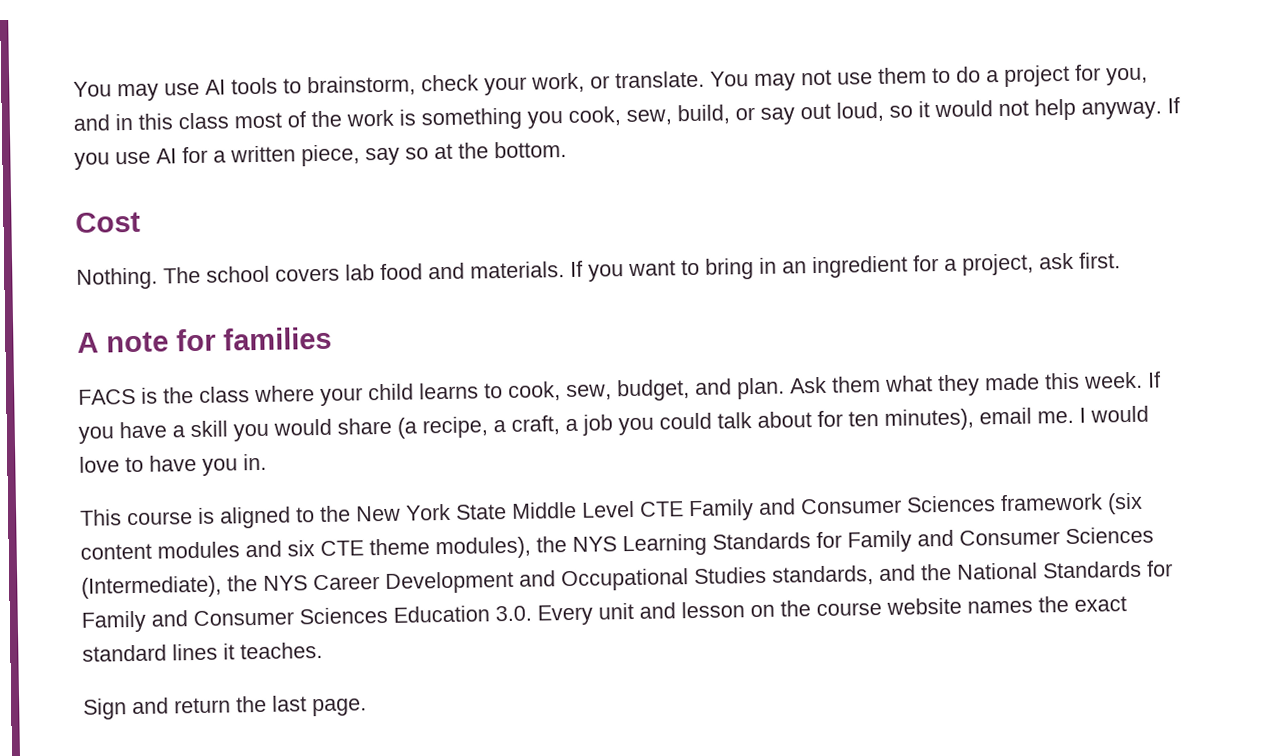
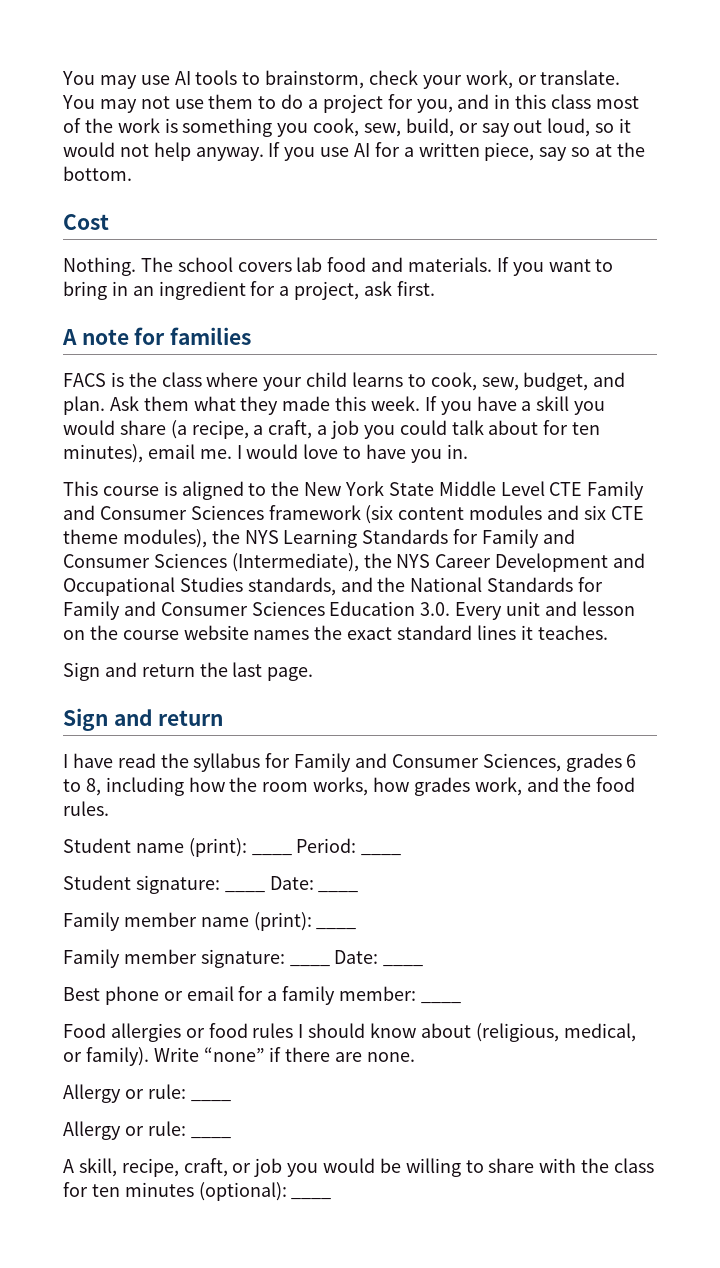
  Sign and return the last page.
+ Sign and return
+ I have read the syllabus for Family and Consumer Sciences, grades 6 to 8, including how the room works, how grades work, and the food rules.
+ Student name (print): ____ Period: ____
+ Student signature: ____ Date: ____
+ Family member name (print): ____
+ Family member signature: ____ Date: ____
+ Best phone or email for a family member: ____
+ Food allergies or food rules I should know about (religious, medical, or family). Write “none” if there are none.
+ Allergy or rule: ____
+ Allergy or rule: ____
+ A skill, recipe, craft, or job you would be willing to share with the class for ten minutes (optional): ____

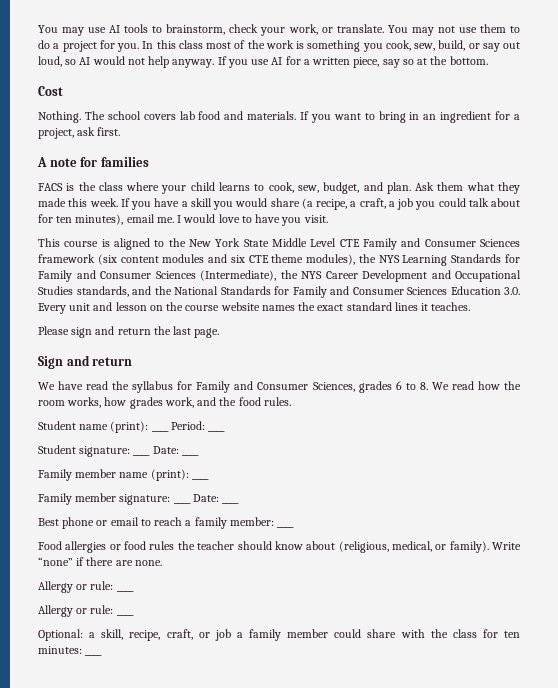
- You may not use them to do a project for you, and in this class most of the work is something you cook, sew, build, or say out loud, so it would not help anyway.
+ You may not use them to do a project for you. In this class most of the work is something you cook, sew, build, or say out loud, so AI would not help anyway.
- I would love to have you in.
+ I would love to have you visit.
- Sign and return the last page.
+ Please sign and return the last page.
- I have read the syllabus for Family and Consumer Sciences, grades 6 to 8, including how the room works, how grades work, and the food rules.
+ We have read the syllabus for Family and Consumer Sciences, grades 6 to 8. We read how the room works, how grades work, and the food rules.
- Best phone or email for a family member: ____
+ Best phone or email to reach a family member: ____
- Food allergies or food rules I should know about (religious, medical, or family).
+ Food allergies or food rules the teacher should know about (religious, medical, or family).
- A skill, recipe, craft, or job you would be willing to share with the class for ten minutes (optional): ____
+ Optional: a skill, recipe, craft, or job a family member could share with the class for ten minutes: ____

